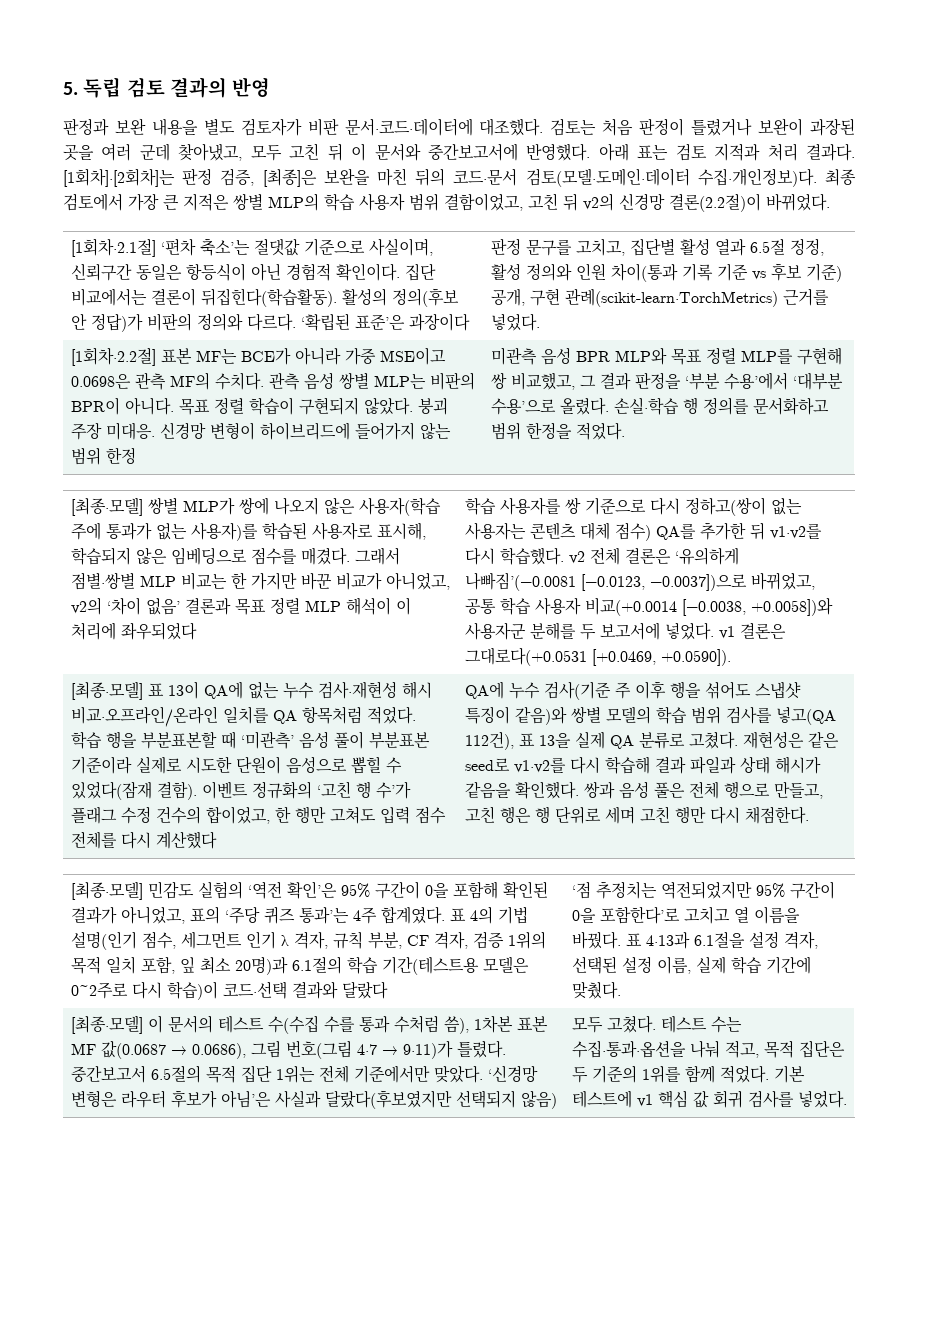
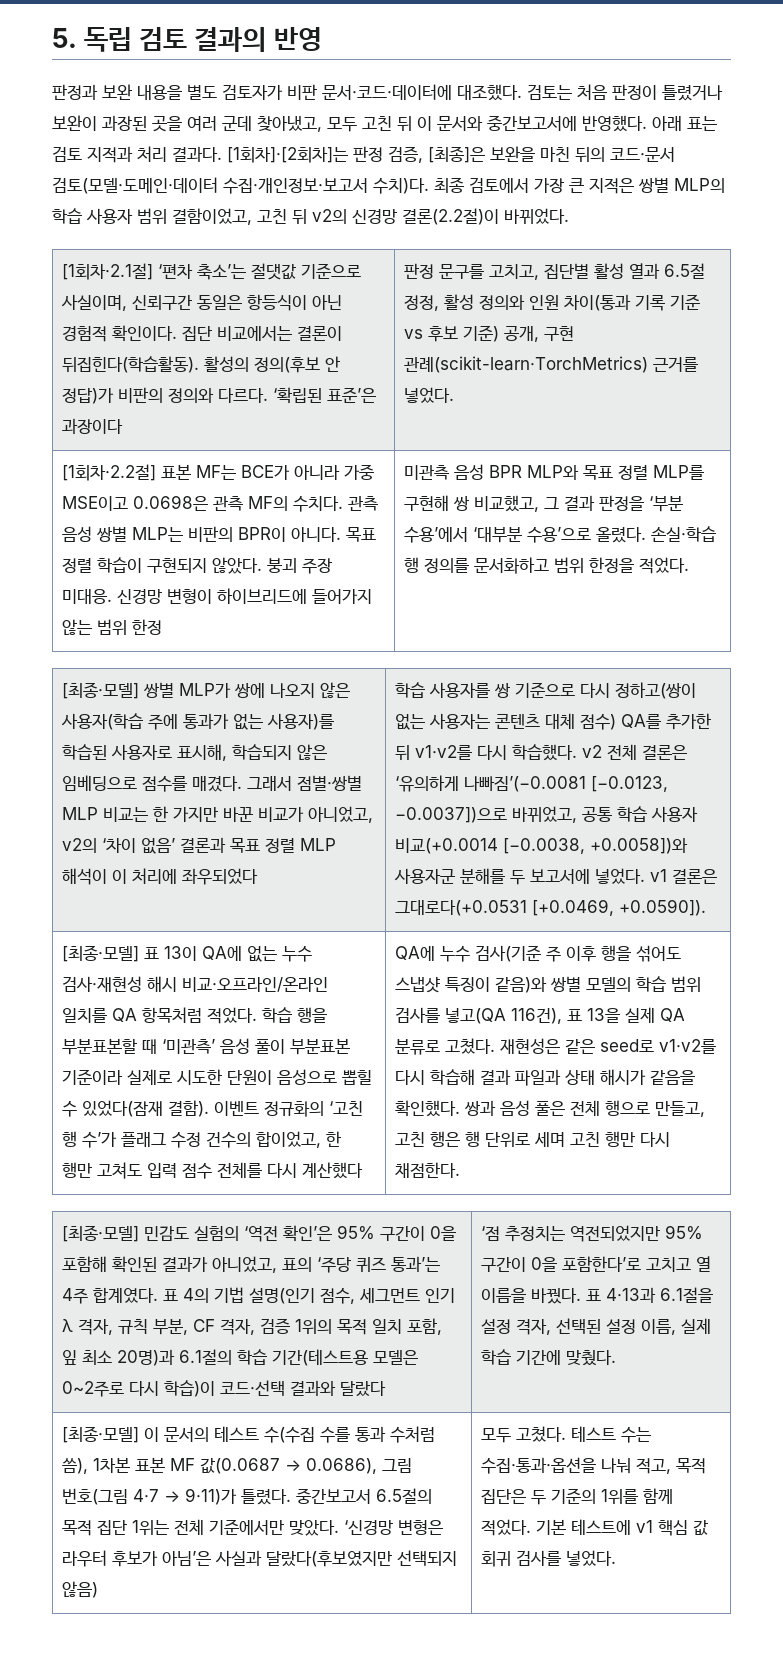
- [1회차]·[2회차]는 판정 검증, [최종]은 보완을 마친 뒤의 코드·문서 검토(모델·도메인·데이터 수집·개인정보)다.
+ [1회차]·[2회차]는 판정 검증, [최종]은 보완을 마친 뒤의 코드·문서 검토(모델·도메인·데이터 수집·개인정보·보고서 수치)다.
- QA에 누수 검사(기준 주 이후 행을 섞어도 스냅샷 특징이 같음)와 쌍별 모델의 학습 범위 검사를 넣고(QA 112건), 표 13을 실제 QA 분류로 고쳤다.
+ QA에 누수 검사(기준 주 이후 행을 섞어도 스냅샷 특징이 같음)와 쌍별 모델의 학습 범위 검사를 넣고(QA 116건), 표 13을 실제 QA 분류로 고쳤다.

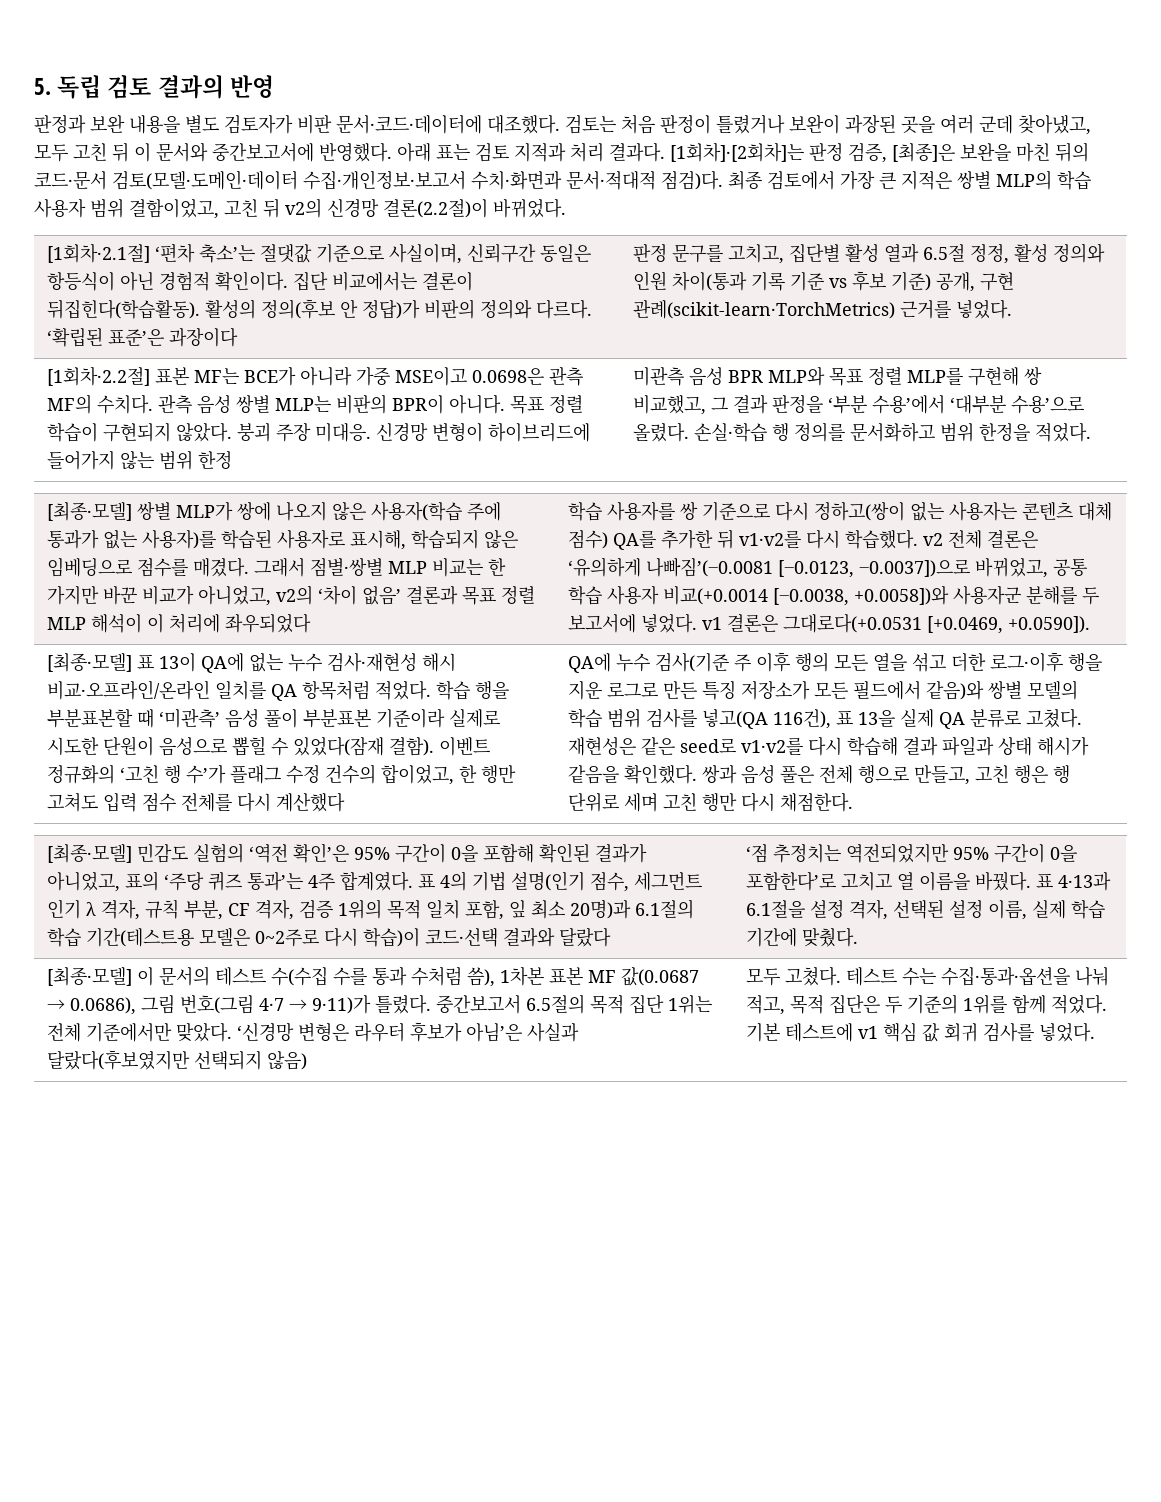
- [1회차]·[2회차]는 판정 검증, [최종]은 보완을 마친 뒤의 코드·문서 검토(모델·도메인·데이터 수집·개인정보·보고서 수치)다.
+ [1회차]·[2회차]는 판정 검증, [최종]은 보완을 마친 뒤의 코드·문서 검토(모델·도메인·데이터 수집·개인정보·보고서 수치·화면과 문서·적대적 점검)다.
- QA에 누수 검사(기준 주 이후 행을 섞어도 스냅샷 특징이 같음)와 쌍별 모델의 학습 범위 검사를 넣고(QA 116건), 표 13을 실제 QA 분류로 고쳤다.
+ QA에 누수 검사(기준 주 이후 행의 모든 열을 섞고 더한 로그·이후 행을 지운 로그로 만든 특징 저장소가 모든 필드에서 같음)와 쌍별 모델의 학습 범위 검사를 넣고(QA 116건), 표 13을 실제 QA 분류로 고쳤다.

